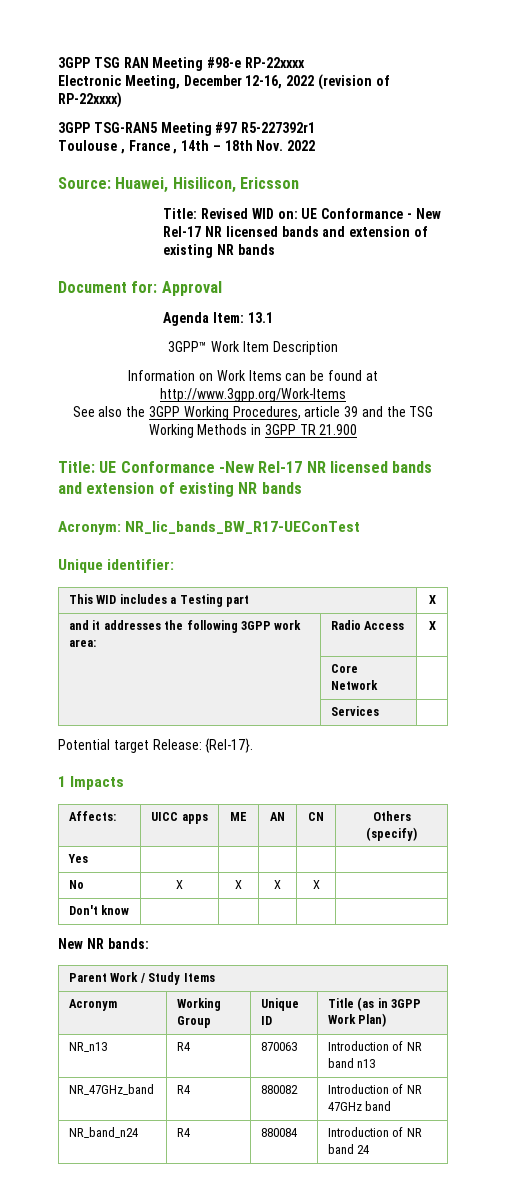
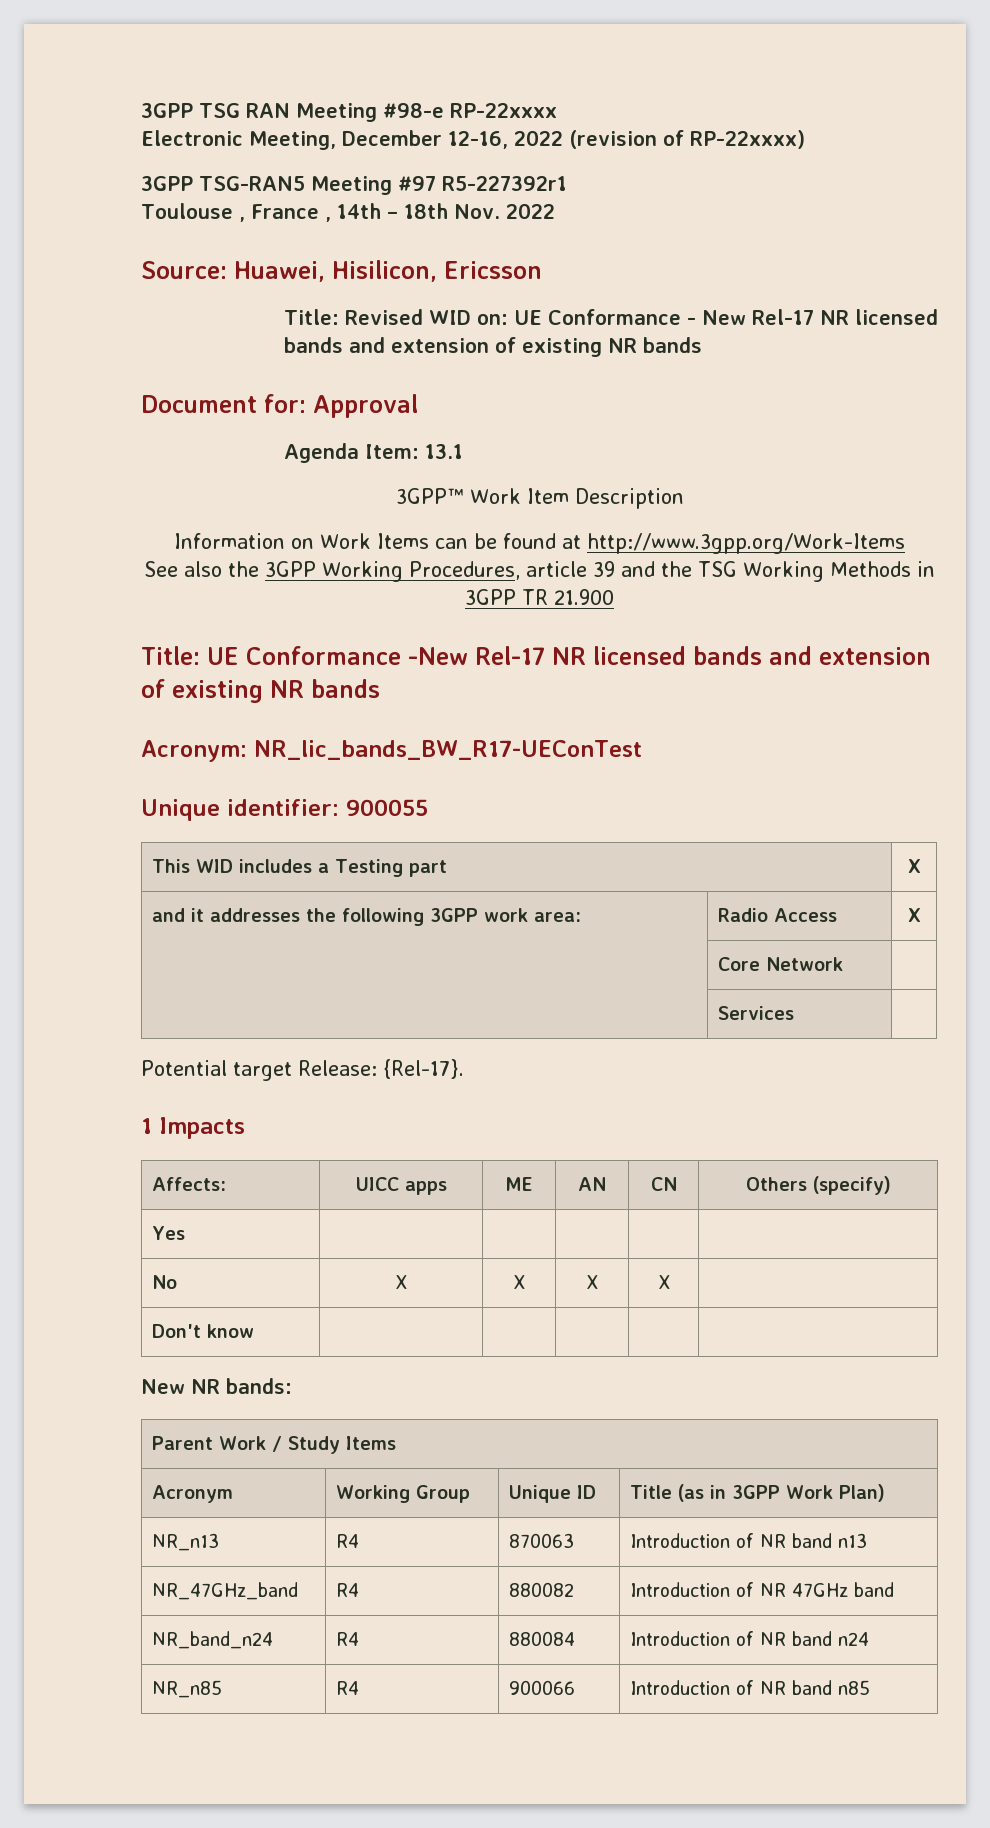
- Unique identifier:
+ Unique identifier: 900055
- NR_band_n24 | R4 | 880084 | Introduction of NR band 24
+ NR_band_n24 | R4 | 880084 | Introduction of NR band n24
+ NR_n85 | R4 | 900066 | Introduction of NR band n85

